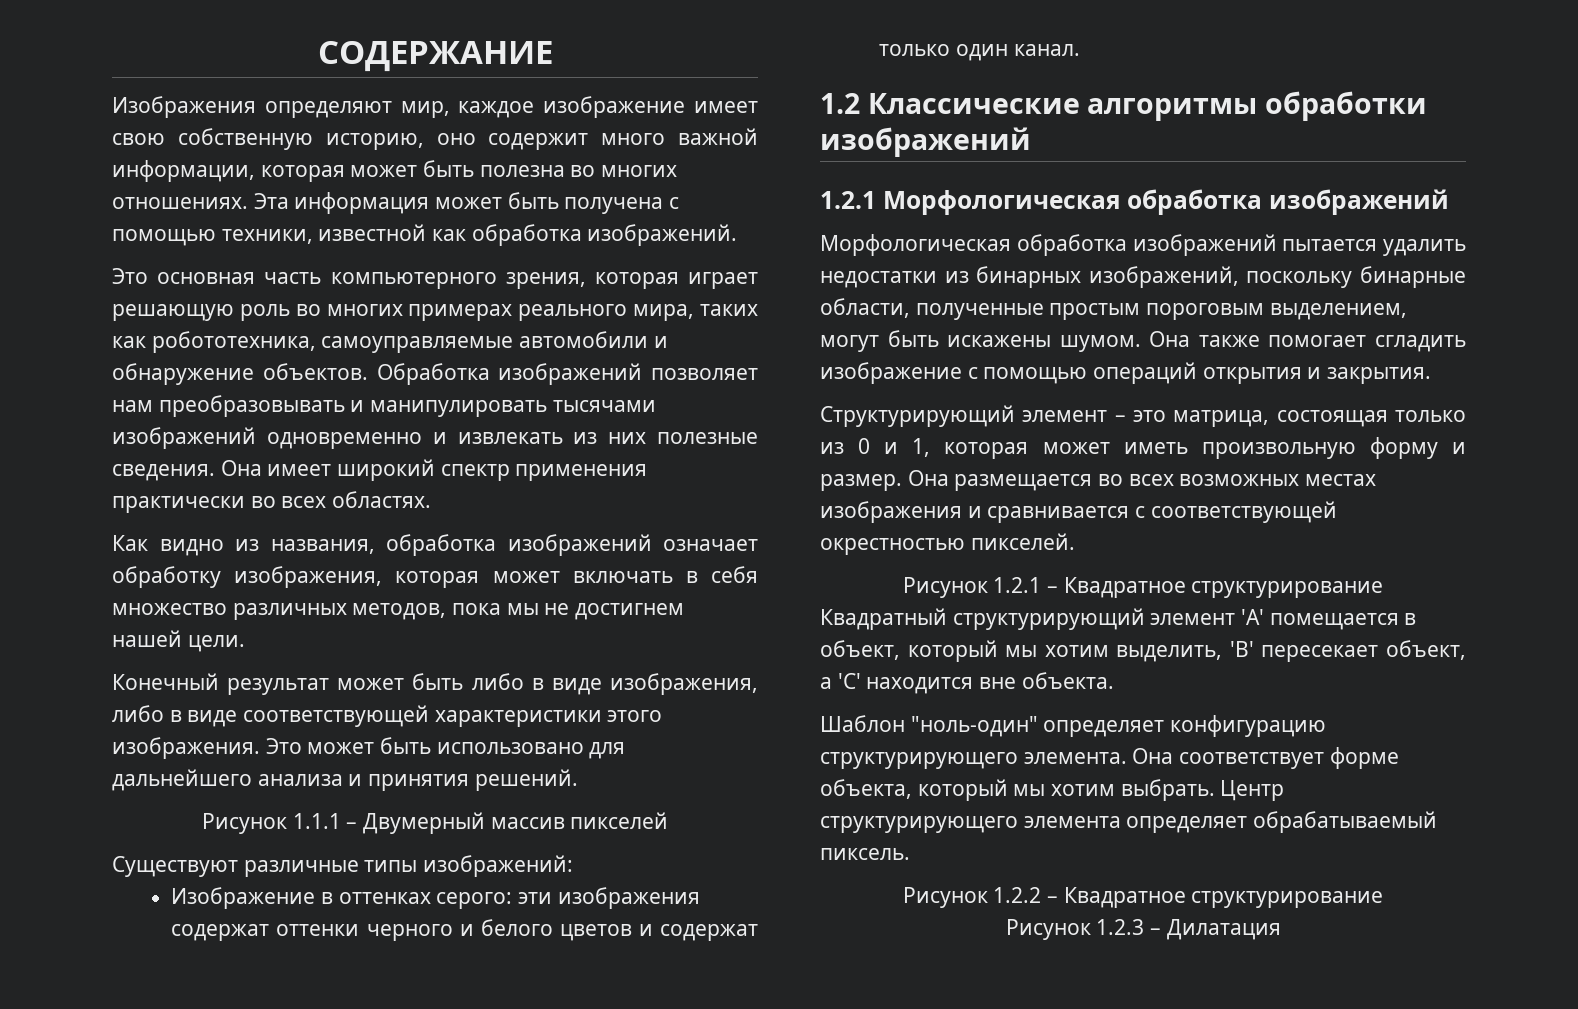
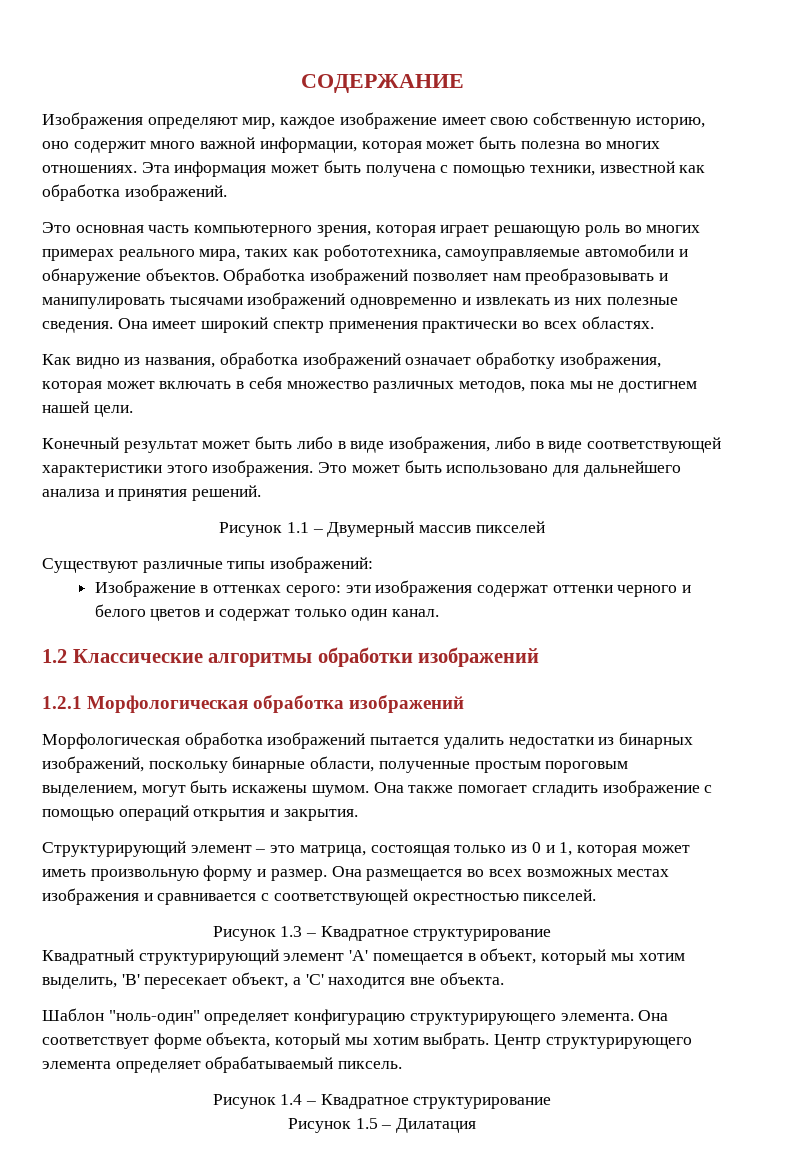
- Рисунок 1.1.1 – Двумерный массив пикселей
+ Рисунок 1.1 – Двумерный массив пикселей
- Рисунок 1.2.1 – Квадратное структурирование
+ Рисунок 1.3 – Квадратное структурирование
- Рисунок 1.2.2 – Квадратное структурирование
+ Рисунок 1.4 – Квадратное структурирование
- Рисунок 1.2.3 – Дилатация
+ Рисунок 1.5 – Дилатация

